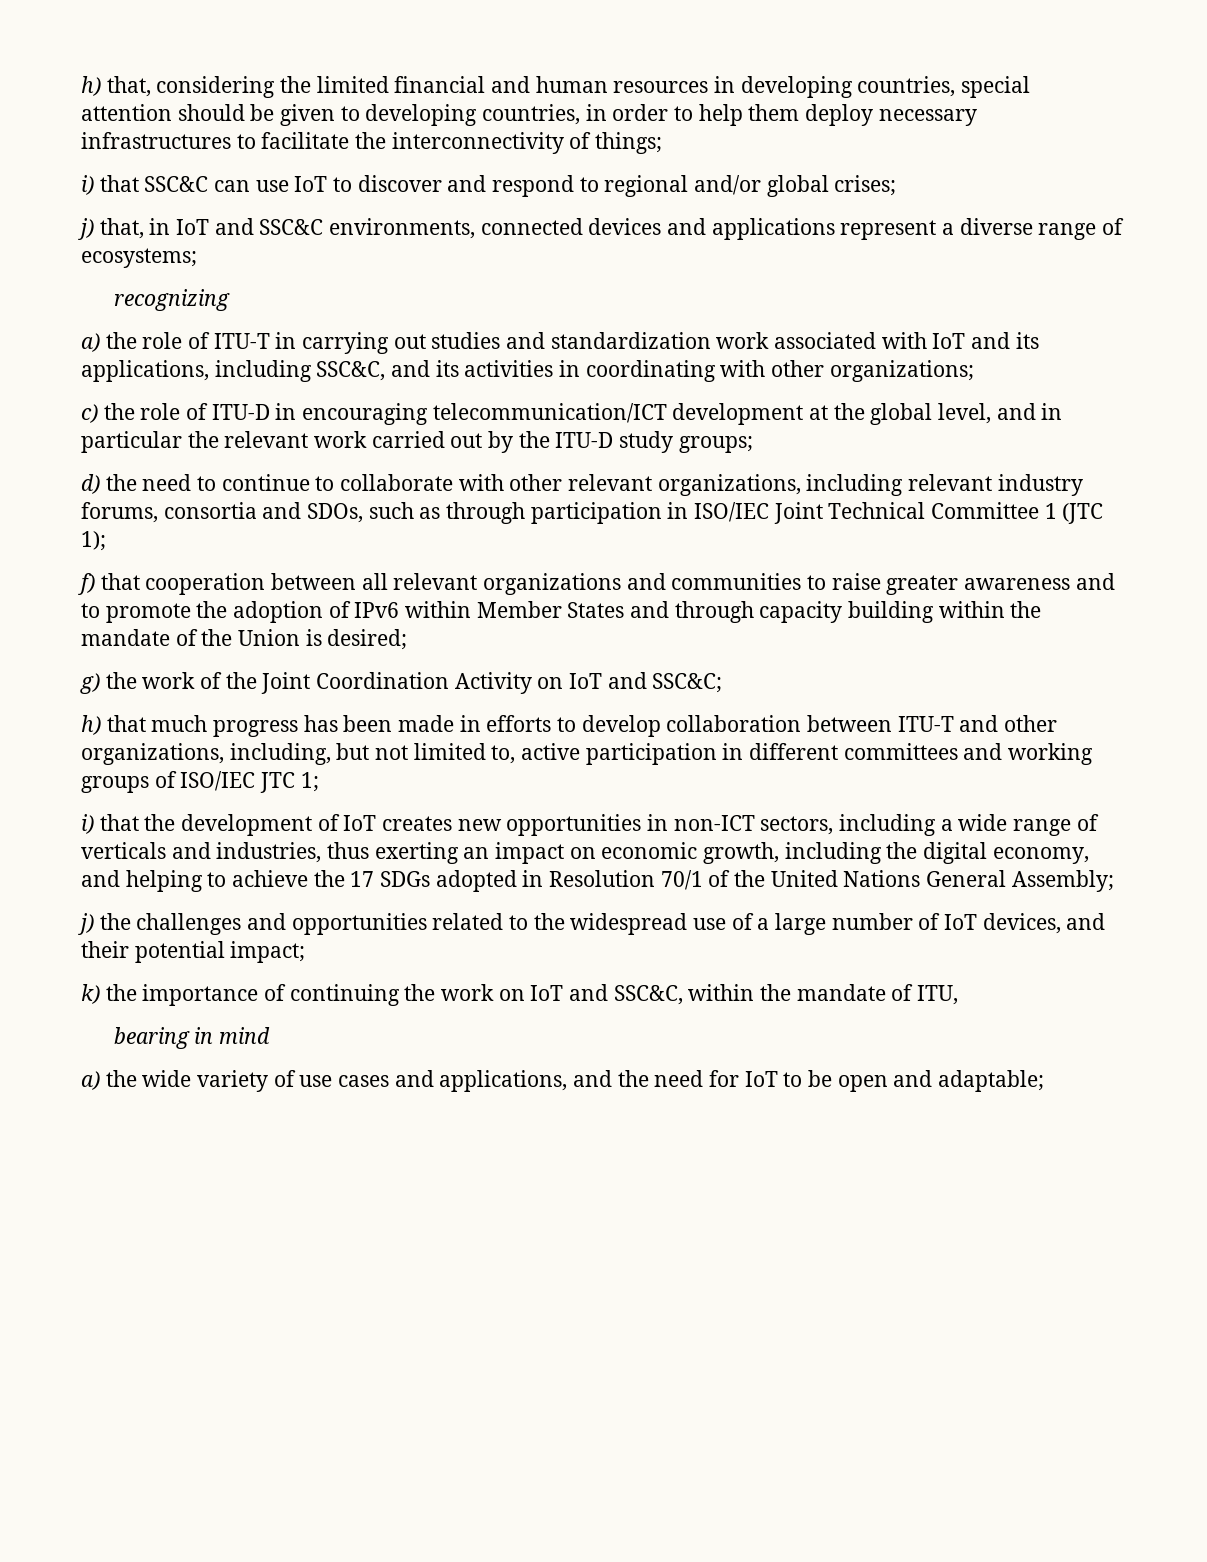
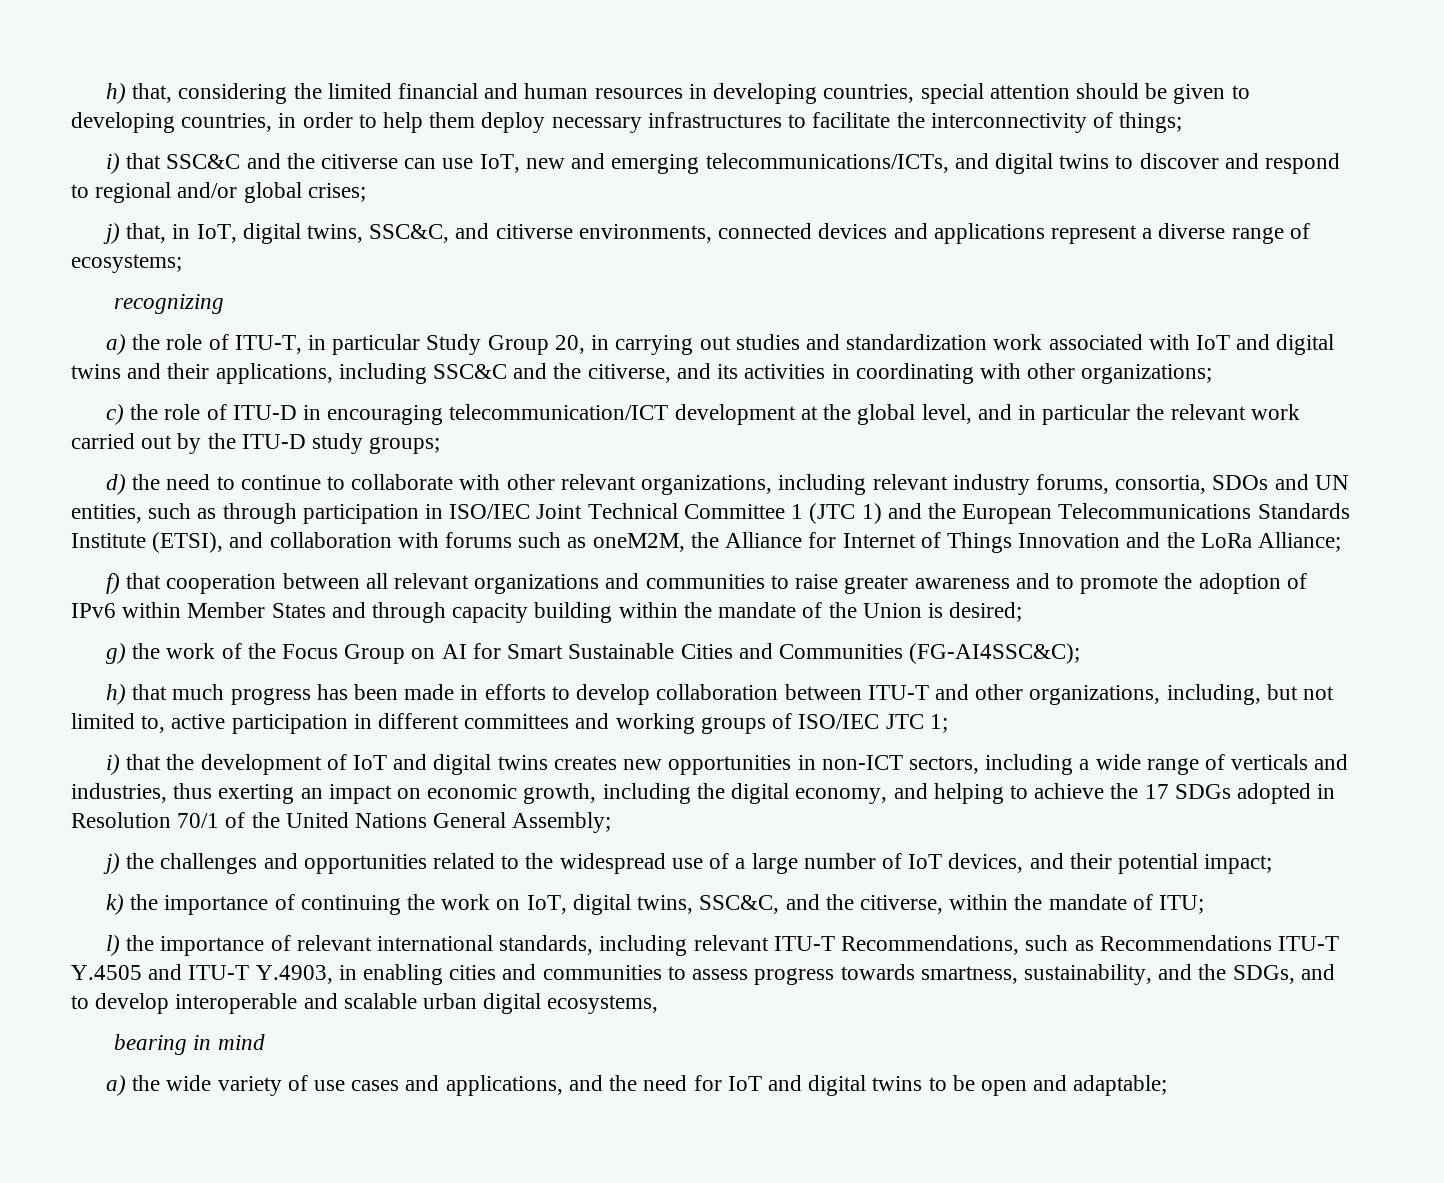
- i) that SSC&C can use IoT to discover and respond to regional and/or global crises;
+ i) that SSC&C and the citiverse can use IoT, new and emerging telecommunications/ICTs, and digital twins to discover and respond to regional and/or global crises;
- j) that, in IoT and SSC&C environments, connected devices and applications represent a diverse range of ecosystems;
+ j) that, in IoT, digital twins, SSC&C, and citiverse environments, connected devices and applications represent a diverse range of ecosystems;
- a) the role of ITU-T in carrying out studies and standardization work associated with IoT and its applications, including SSC&C, and its activities in coordinating with other organizations;
+ a) the role of ITU-T, in particular Study Group 20, in carrying out studies and standardization work associated with IoT and digital twins and their applications, including SSC&C and the citiverse, and its activities in coordinating with other organizations;
- d) the need to continue to collaborate with other relevant organizations, including relevant industry forums, consortia and SDOs, such as through participation in ISO/IEC Joint Technical Committee 1 (JTC 1);
+ d) the need to continue to collaborate with other relevant organizations, including relevant industry forums, consortia, SDOs and UN entities, such as through participation in ISO/IEC Joint Technical Committee 1 (JTC 1) and the European Telecommunications Standards Institute (ETSI), and collaboration with forums such as oneM2M, the Alliance for Internet of Things Innovation and the LoRa Alliance;
- g) the work of the Joint Coordination Activity on IoT and SSC&C;
+ g) the work of the Focus Group on AI for Smart Sustainable Cities and Communities (FG-AI4SSC&C);
- i) that the development of IoT creates new opportunities in non-ICT sectors, including a wide range of verticals and industries, thus exerting an impact on economic growth, including the digital economy, and helping to achieve the 17 SDGs adopted in Resolution 70/1 of the United Nations General Assembly;
+ i) that the development of IoT and digital twins creates new opportunities in non-ICT sectors, including a wide range of verticals and industries, thus exerting an impact on economic growth, including the digital economy, and helping to achieve the 17 SDGs adopted in Resolution 70/1 of the United Nations General Assembly;
- k) the importance of continuing the work on IoT and SSC&C, within the mandate of ITU,
+ k) the importance of continuing the work on IoT, digital twins, SSC&C, and the citiverse, within the mandate of ITU;
+ l) the importance of relevant international standards, including relevant ITU-T Recommendations, such as Recommendations ITU-T Y.4505 and ITU-T Y.4903, in enabling cities and communities to assess progress towards smartness, sustainability, and the SDGs, and to develop interoperable and scalable urban digital ecosystems,
- a) the wide variety of use cases and applications, and the need for IoT to be open and adaptable;
+ a) the wide variety of use cases and applications, and the need for IoT and digital twins to be open and adaptable;

